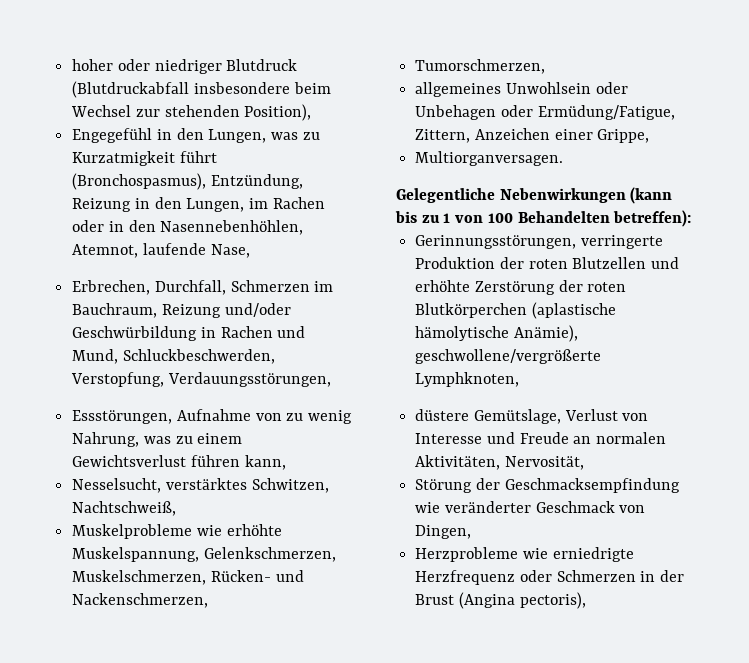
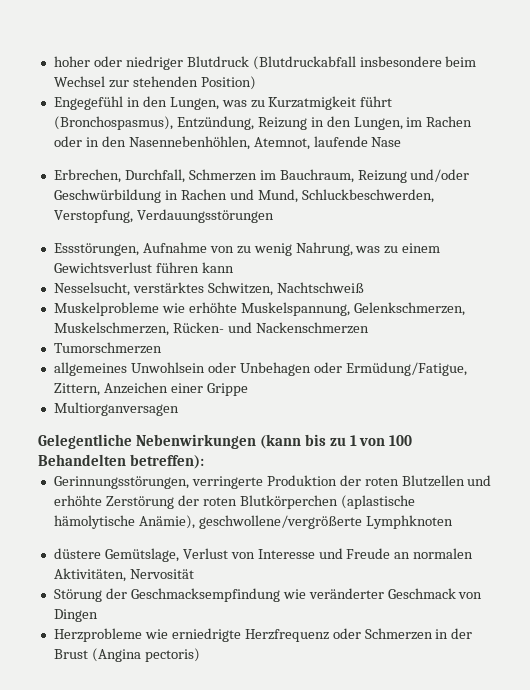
- hoher oder niedriger Blutdruck (Blutdruckabfall insbesondere beim Wechsel zur stehenden Position),
+ hoher oder niedriger Blutdruck (Blutdruckabfall insbesondere beim Wechsel zur stehenden Position)
- Engegefühl in den Lungen, was zu Kurzatmigkeit führt (Bronchospasmus), Entzündung, Reizung in den Lungen, im Rachen oder in den Nasennebenhöhlen, Atemnot, laufende Nase,
+ Engegefühl in den Lungen, was zu Kurzatmigkeit führt (Bronchospasmus), Entzündung, Reizung in den Lungen, im Rachen oder in den Nasennebenhöhlen, Atemnot, laufende Nase
- Erbrechen, Durchfall, Schmerzen im Bauchraum, Reizung und/oder Geschwürbildung in Rachen und Mund, Schluckbeschwerden, Verstopfung, Verdauungsstörungen,
+ Erbrechen, Durchfall, Schmerzen im Bauchraum, Reizung und/oder Geschwürbildung in Rachen und Mund, Schluckbeschwerden, Verstopfung, Verdauungsstörungen
- Essstörungen, Aufnahme von zu wenig Nahrung, was zu einem Gewichtsverlust führen kann,
+ Essstörungen, Aufnahme von zu wenig Nahrung, was zu einem Gewichtsverlust führen kann
- Nesselsucht, verstärktes Schwitzen, Nachtschweiß,
+ Nesselsucht, verstärktes Schwitzen, Nachtschweiß
- Muskelprobleme wie erhöhte Muskelspannung, Gelenkschmerzen, Muskelschmerzen, Rücken- und Nackenschmerzen,
- Tumorschmerzen,
+ Muskelprobleme wie erhöhte Muskelspannung, Gelenkschmerzen, Muskelschmerzen, Rücken- und Nackenschmerzen
+ Tumorschmerzen
- allgemeines Unwohlsein oder Unbehagen oder Ermüdung/Fatigue, Zittern, Anzeichen einer Grippe,
- Multiorganversagen.
+ allgemeines Unwohlsein oder Unbehagen oder Ermüdung/Fatigue, Zittern, Anzeichen einer Grippe
+ Multiorganversagen
- Gerinnungsstörungen, verringerte Produktion der roten Blutzellen und erhöhte Zerstörung der roten Blutkörperchen (aplastische hämolytische Anämie), geschwollene/vergrößerte Lymphknoten,
+ Gerinnungsstörungen, verringerte Produktion der roten Blutzellen und erhöhte Zerstörung der roten Blutkörperchen (aplastische hämolytische Anämie), geschwollene/vergrößerte Lymphknoten
- düstere Gemütslage, Verlust von Interesse und Freude an normalen Aktivitäten, Nervosität,
+ düstere Gemütslage, Verlust von Interesse und Freude an normalen Aktivitäten, Nervosität
- Störung der Geschmacksempfindung wie veränderter Geschmack von Dingen,
+ Störung der Geschmacksempfindung wie veränderter Geschmack von Dingen
- Herzprobleme wie erniedrigte Herzfrequenz oder Schmerzen in der Brust (Angina pectoris),
+ Herzprobleme wie erniedrigte Herzfrequenz oder Schmerzen in der Brust (Angina pectoris)

